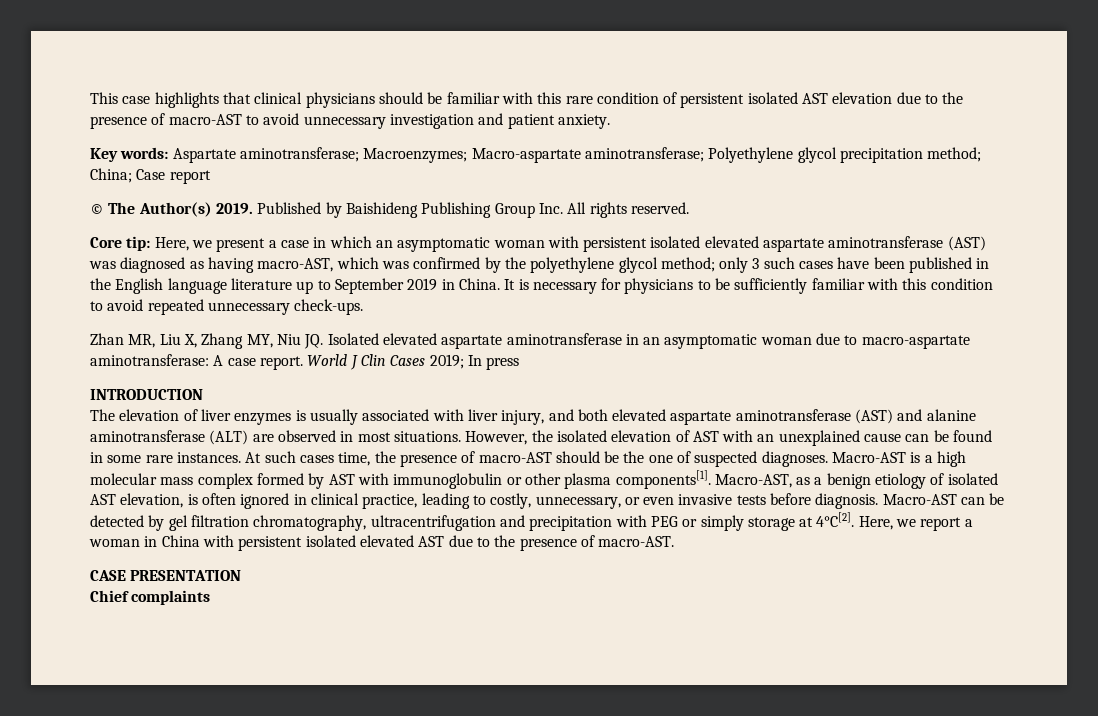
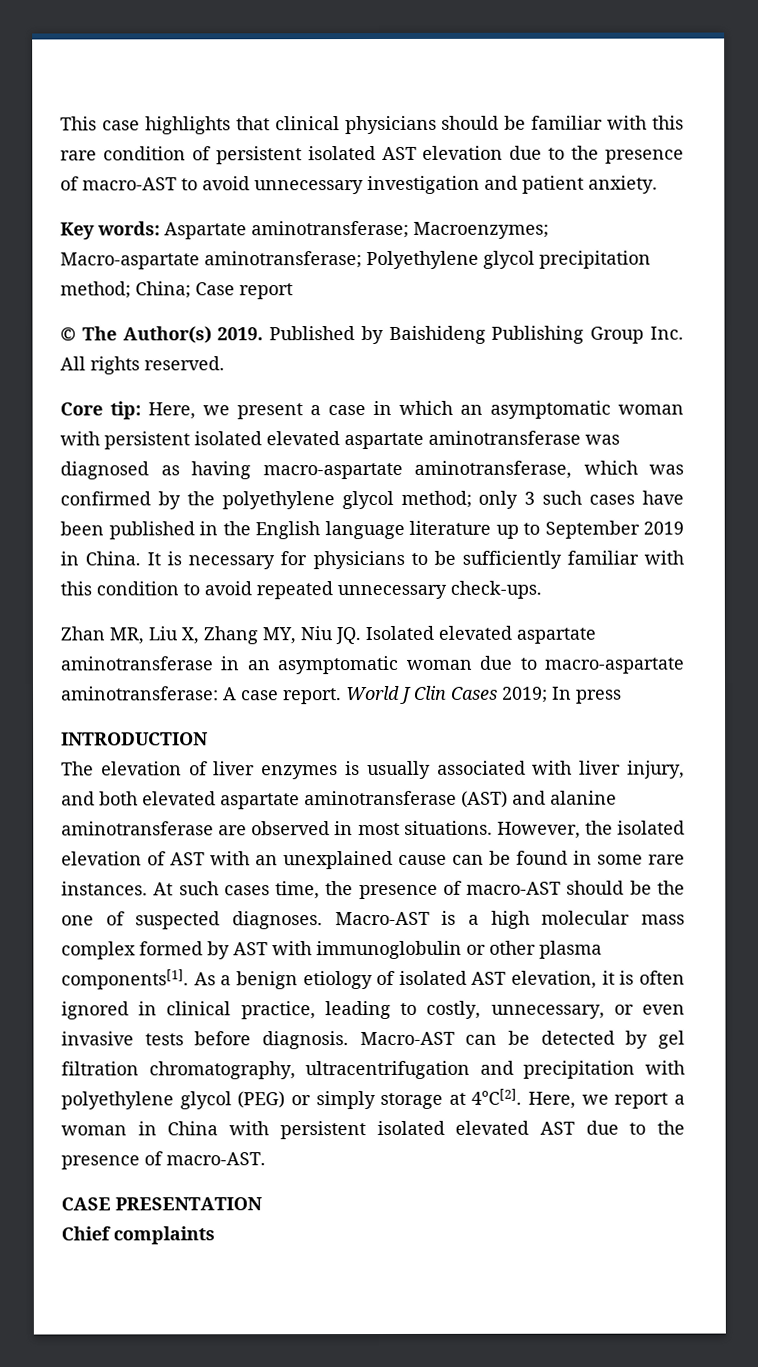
- Core tip: Here, we present a case in which an asymptomatic woman with persistent isolated elevated aspartate aminotransferase (AST) was diagnosed as having macro-AST, which was confirmed by the polyethylene glycol method; only 3 such cases have been published in the English language literature up to September 2019 in China.
+ Core tip: Here, we present a case in which an asymptomatic woman with persistent isolated elevated aspartate aminotransferase was diagnosed as having macro-aspartate aminotransferase, which was confirmed by the polyethylene glycol method; only 3 such cases have been published in the English language literature up to September 2019 in China.
- The elevation of liver enzymes is usually associated with liver injury, and both elevated aspartate aminotransferase (AST) and alanine aminotransferase (ALT) are observed in most situations.
+ The elevation of liver enzymes is usually associated with liver injury, and both elevated aspartate aminotransferase (AST) and alanine aminotransferase are observed in most situations.
- Macro-AST, as a benign etiology of isolated AST elevation, is often ignored in clinical practice, leading to costly, unnecessary, or even invasive tests before diagnosis.
+ As a benign etiology of isolated AST elevation, it is often ignored in clinical practice, leading to costly, unnecessary, or even invasive tests before diagnosis.
- Macro-AST can be detected by gel filtration chromatography, ultracentrifugation and precipitation with PEG or simply storage at 4°C[2].
+ Macro-AST can be detected by gel filtration chromatography, ultracentrifugation and precipitation with polyethylene glycol (PEG) or simply storage at 4°C[2].

